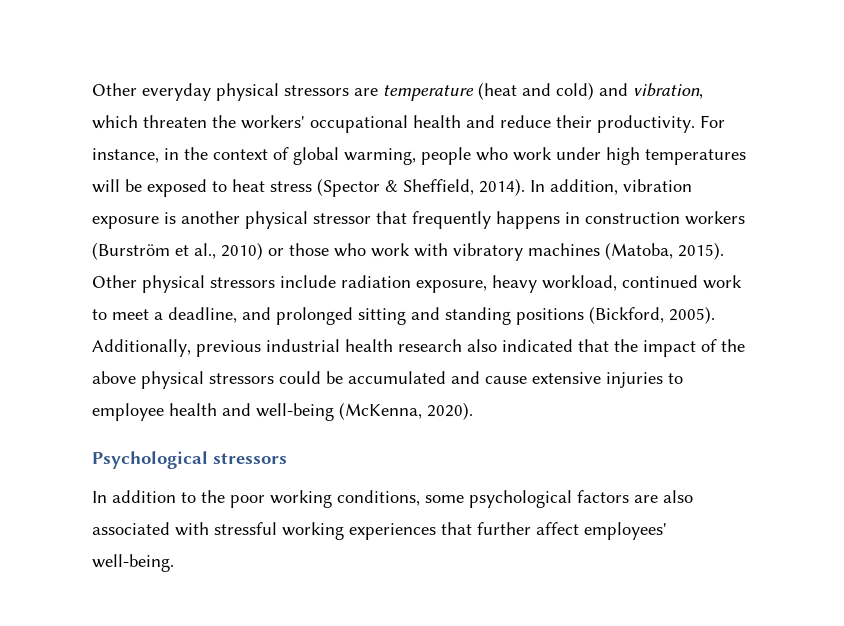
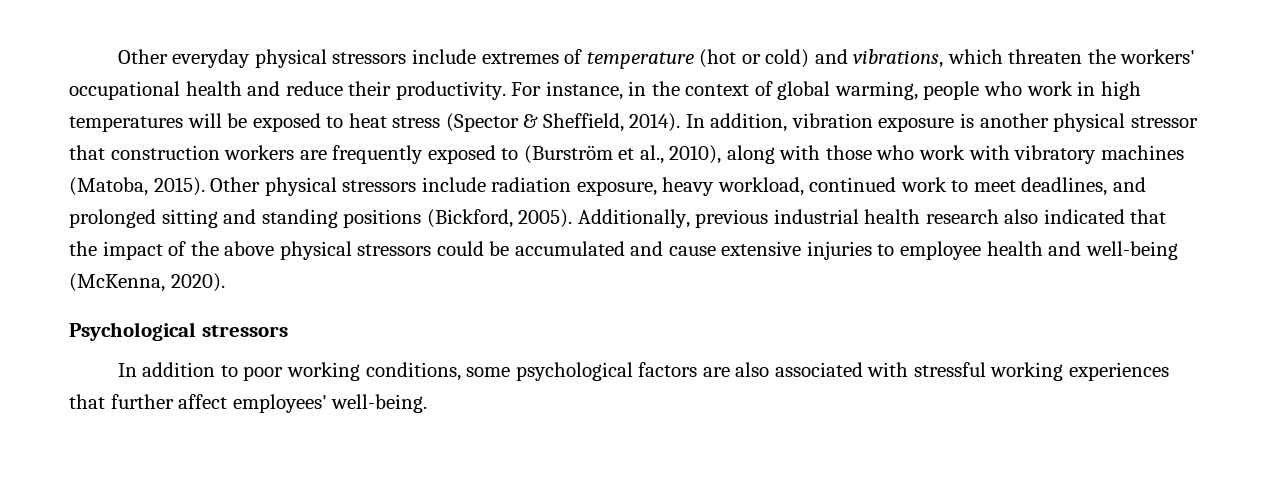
- Other everyday physical stressors are temperature (heat and cold) and vibration, which threaten the workers' occupational health and reduce their productivity.
+ Other everyday physical stressors include extremes of temperature (hot or cold) and vibrations, which threaten the workers' occupational health and reduce their productivity.
- For instance, in the context of global warming, people who work under high temperatures will be exposed to heat stress (Spector & Sheffield, 2014).
+ For instance, in the context of global warming, people who work in high temperatures will be exposed to heat stress (Spector & Sheffield, 2014).
- In addition, vibration exposure is another physical stressor that frequently happens in construction workers (Burström et al., 2010) or those who work with vibratory machines (Matoba, 2015).
+ In addition, vibration exposure is another physical stressor that construction workers are frequently exposed to (Burström et al., 2010), along with those who work with vibratory machines (Matoba, 2015).
- Other physical stressors include radiation exposure, heavy workload, continued work to meet a deadline, and prolonged sitting and standing positions (Bickford, 2005).
+ Other physical stressors include radiation exposure, heavy workload, continued work to meet deadlines, and prolonged sitting and standing positions (Bickford, 2005).
- In addition to the poor working conditions, some psychological factors are also associated with stressful working experiences that further affect employees' well-being.
+ In addition to poor working conditions, some psychological factors are also associated with stressful working experiences that further affect employees' well-being.

